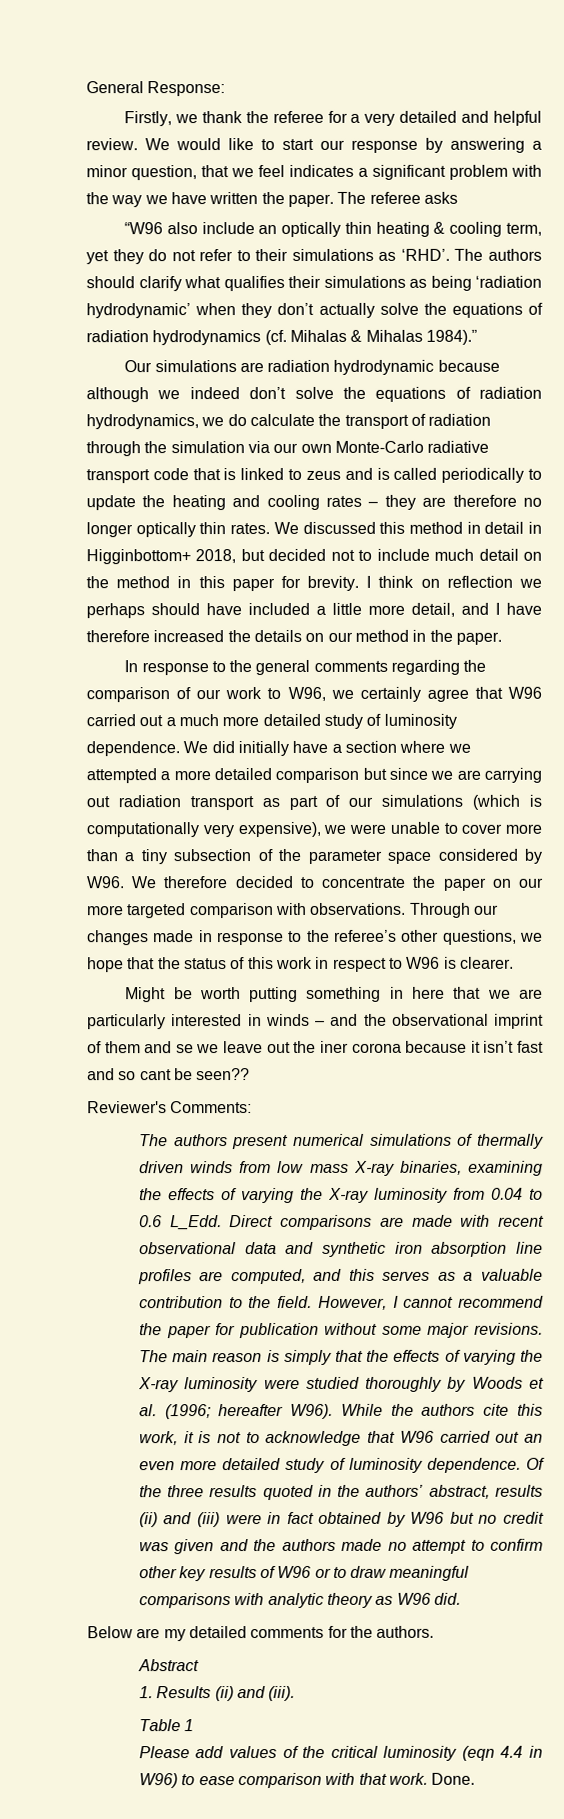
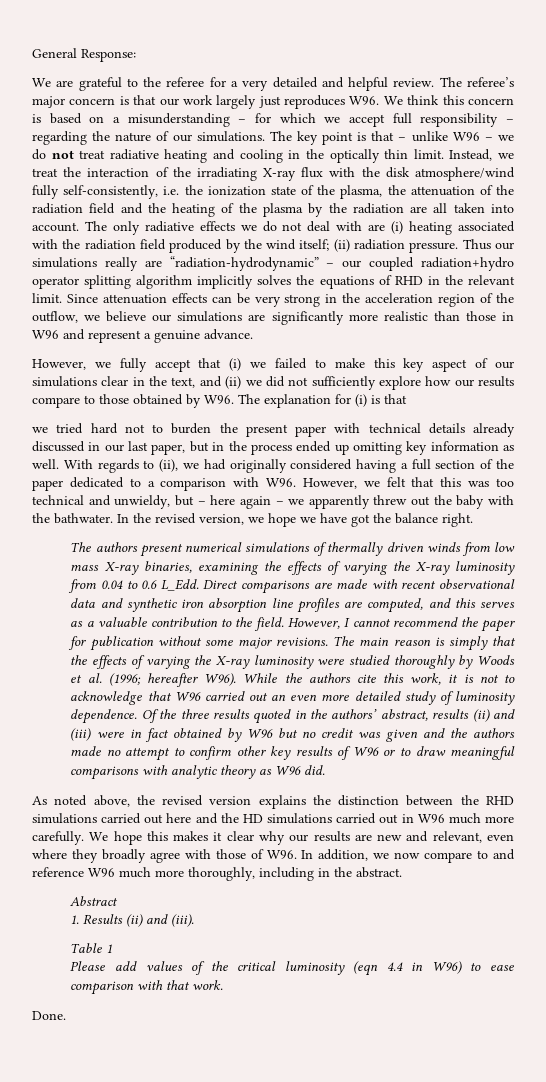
- Firstly, we thank the referee for a very detailed and helpful review.
+ We are grateful to the referee for a very detailed and helpful review.
- We would like to start our response by answering a minor question, that we feel indicates a significant problem with the way we have written the paper. The referee asks
- “W96 also include an optically thin heating & cooling term, yet they do not refer to their simulations as ‘RHD’. The authors should clarify what qualifies their simulations as being ‘radiation hydrodynamic’ when they don’t actually solve the equations of radiation hydrodynamics (cf. Mihalas & Mihalas 1984).”
- Our simulations are radiation hydrodynamic because although we indeed don’t solve the equations of radiation hydrodynamics, we do calculate the transport of radiation through the simulation via our own Monte-Carlo radiative transport code that is linked to zeus and is called periodically to update the heating and cooling rates – they are therefore no longer optically thin rates. We discussed this method in detail in Higginbottom+ 2018, but decided not to include much detail on the method in this paper for brevity. I think on reflection we perhaps should have included a little more detail, and I have therefore increased the details on our method in the paper.
- In response to the general comments regarding the comparison of our work to W96, we certainly agree that W96 carried out a much more detailed study of luminosity dependence. We did initially have a section where we attempted a more detailed comparison but since we are carrying out radiation transport as part of our simulations (which is computationally very expensive), we were unable to cover more than a tiny subsection of the parameter space considered by W96. We therefore decided to concentrate the paper on our more targeted comparison with observations. Through our changes made in response to the referee’s other questions, we hope that the status of this work in respect to W96 is clearer.
- Might be worth putting something in here that we are particularly interested in winds – and the observational imprint of them and se we leave out the iner corona because it isn’t fast and so cant be seen??
- Reviewer's Comments:
+ The referee’s major concern is that our work largely just reproduces W96. We think this concern is based on a misunderstanding – for which we accept full responsibility – regarding the nature of our simulations. The key point is that – unlike W96 – we do not treat radiative heating and cooling in the optically thin limit. Instead, we treat the interaction of the irradiating X-ray flux with the disk atmosphere/wind fully self-consistently, i.e. the ionization state of the plasma, the attenuation of the radiation field and the heating of the plasma by the radiation are all taken into account. The only radiative effects we do not deal with are (i) heating associated with the radiation field produced by the wind itself; (ii) radiation pressure. Thus our simulations really are “radiation-hydrodynamic” – our coupled radiation+hydro operator splitting algorithm implicitly solves the equations of RHD in the relevant limit. Since attenuation effects can be very strong in the acceleration region of the outflow, we believe our simulations are significantly more realistic than those in W96 and represent a genuine advance.
+ However, we fully accept that (i) we failed to make this key aspect of our simulations clear in the text, and (ii) we did not sufficiently explore how our results compare to those obtained by W96. The explanation for (i) is that
+ we tried hard not to burden the present paper with technical details already discussed in our last paper, but in the process ended up omitting key information as well. With regards to (ii), we had originally considered having a full section of the paper dedicated to a comparison with W96. However, we felt that this was too technical and unwieldy, but – here again – we apparently threw out the baby with the bathwater. In the revised version, we hope we have got the balance right.
- Below are my detailed comments for the authors.
+ As noted above, the revised version explains the distinction between the RHD simulations carried out here and the HD simulations carried out in W96 much more carefully. We hope this makes it clear why our results are new and relevant, even where they broadly agree with those of W96. In addition, we now compare to and reference W96 much more thoroughly, including in the abstract.
- Please add values of the critical luminosity (eqn 4.4 in W96) to ease comparison with that work. Done.
+ Please add values of the critical luminosity (eqn 4.4 in W96) to ease comparison with that work.
+ Done.

